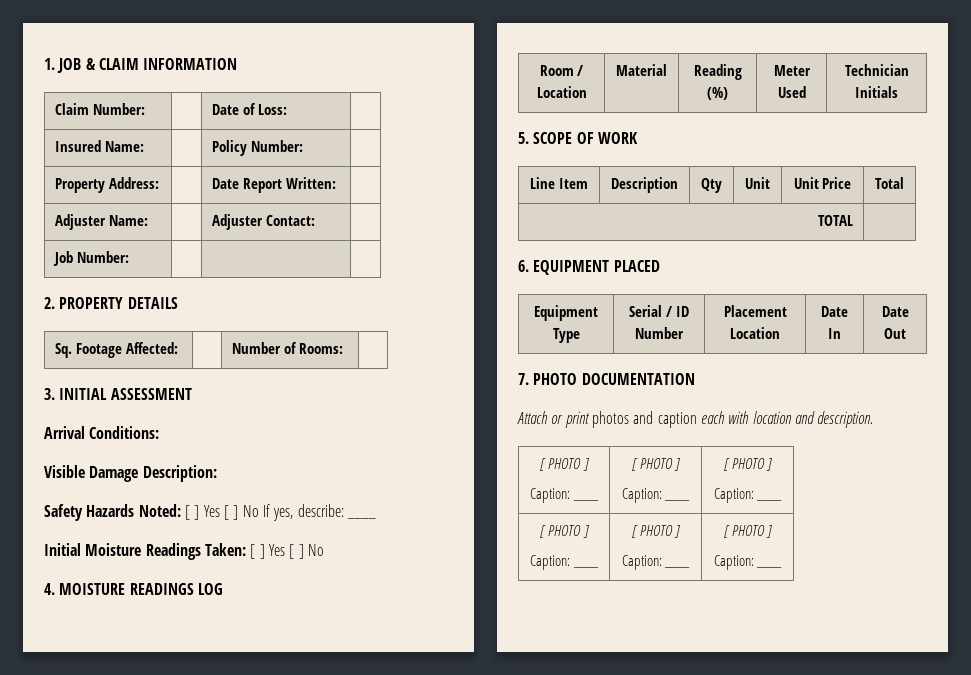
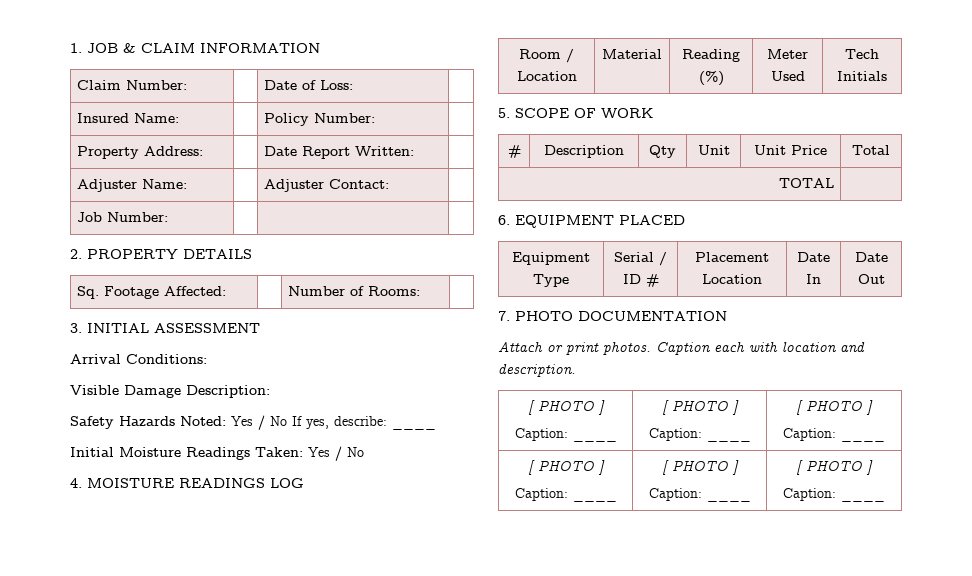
- Safety Hazards Noted: [ ] Yes [ ] No If yes, describe: ____
+ Safety Hazards Noted: Yes / No If yes, describe: ____
- Initial Moisture Readings Taken: [ ] Yes [ ] No
+ Initial Moisture Readings Taken: Yes / No
- Room / Location | Material | Reading (%) | Meter Used | Technician Initials
+ Room / Location | Material | Reading (%) | Meter Used | Tech Initials
- Line Item | Description | Qty | Unit | Unit Price | Total
+ # | Description | Qty | Unit | Unit Price | Total
- Equipment Type | Serial / ID Number | Placement Location | Date In | Date Out
+ Equipment Type | Serial / ID # | Placement Location | Date In | Date Out
- Attach or print photos and caption each with location and description.
+ Attach or print photos. Caption each with location and description.

